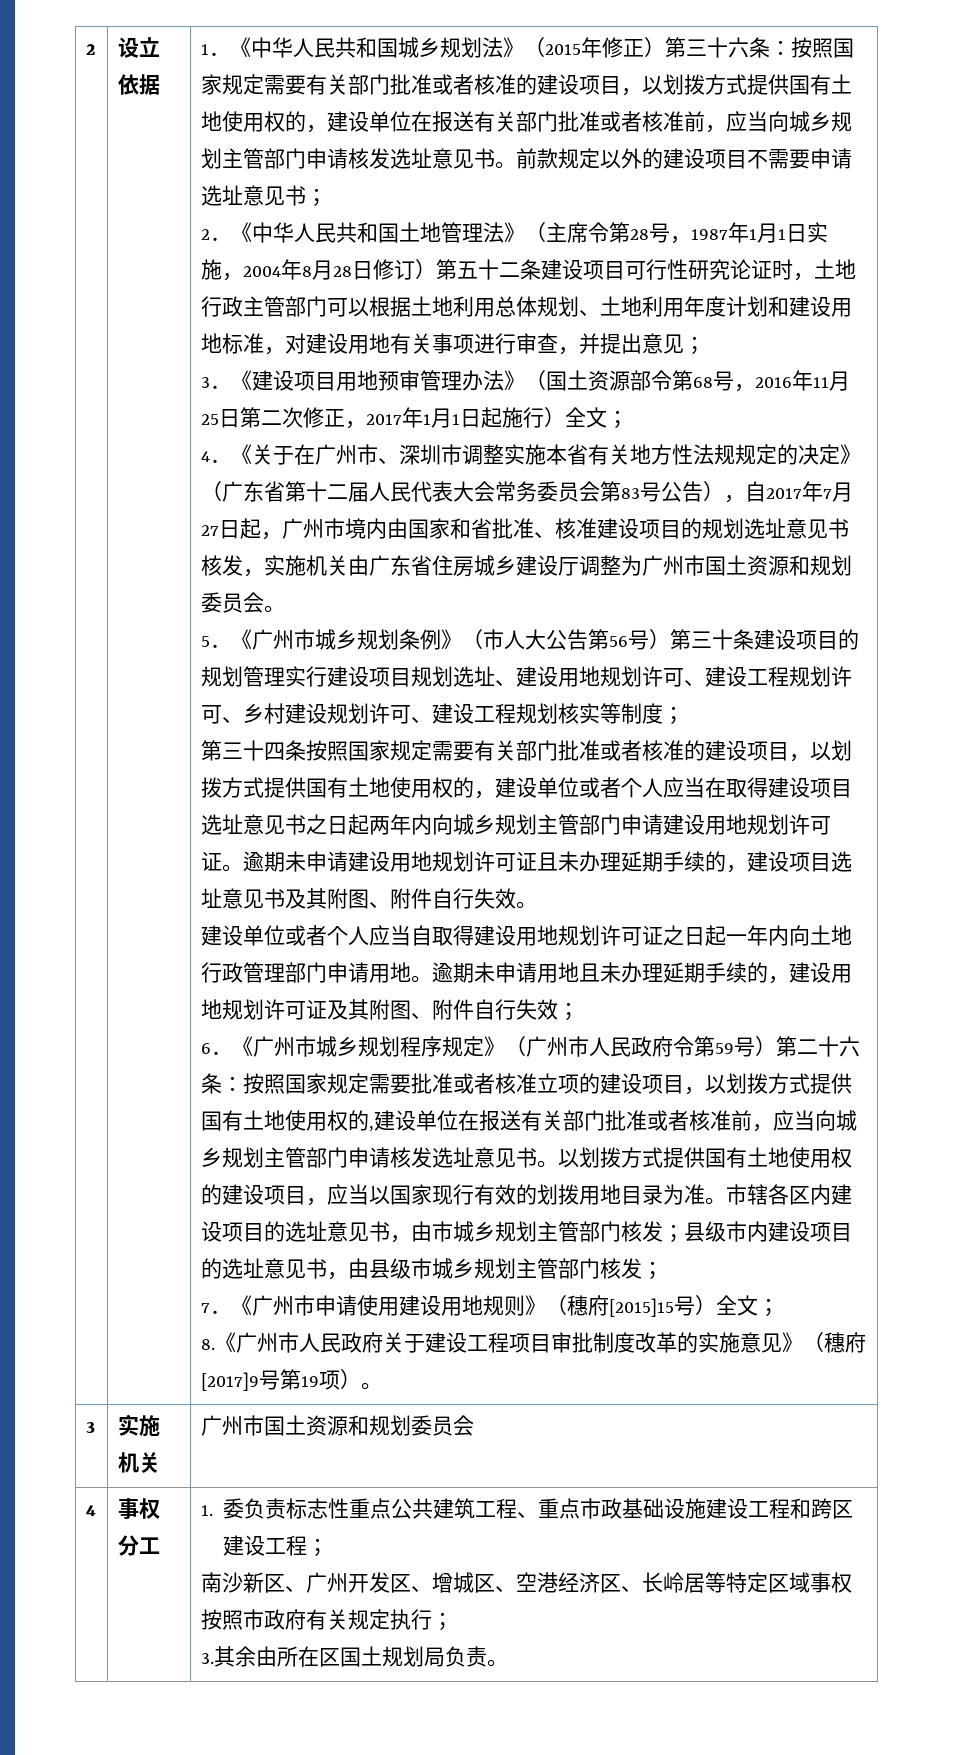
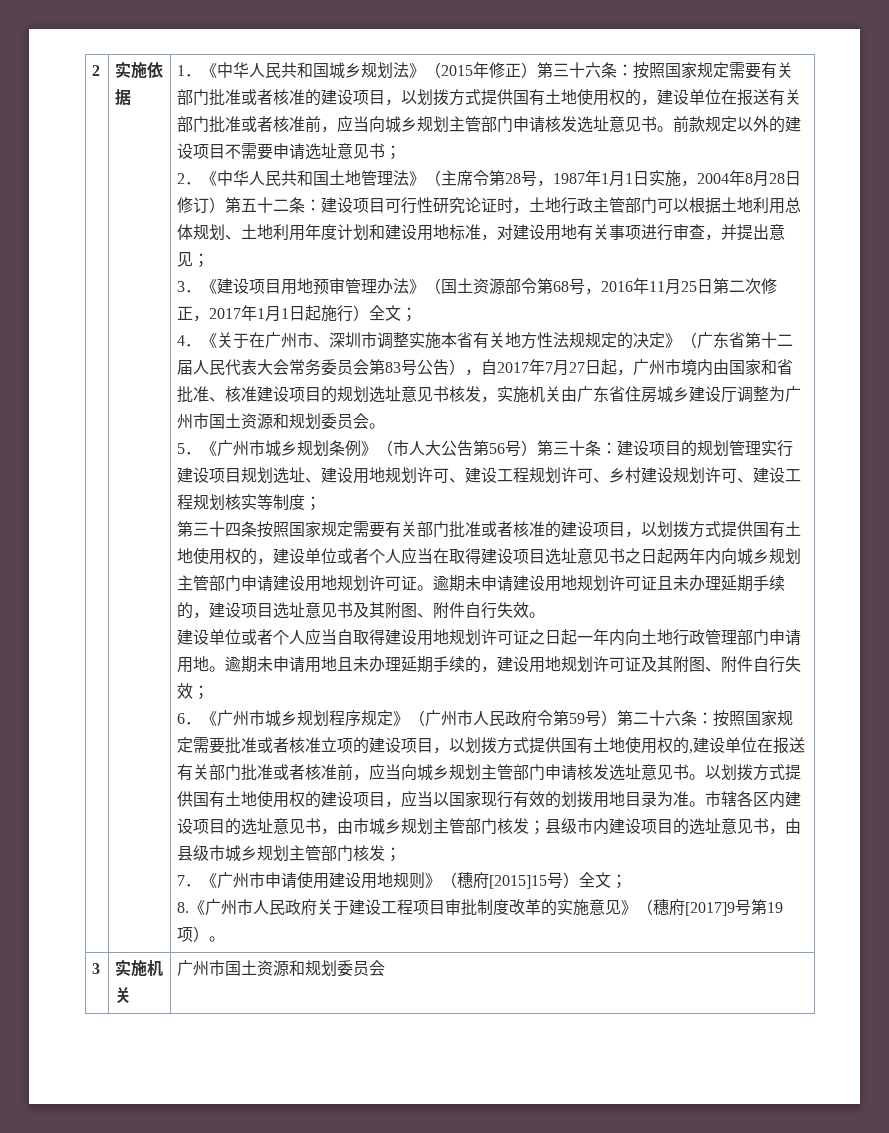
- 设立依据
+ 实施依据
- 2．《中华人民共和国土地管理法》（主席令第28号，1987年1月1日实施，2004年8月28日修订）第五十二条建设项目可行性研究论证时，土地行政主管部门可以根据土地利用总体规划、土地利用年度计划和建设用地标准，对建设用地有关事项进行审查，并提出意见；
+ 2．《中华人民共和国土地管理法》（主席令第28号，1987年1月1日实施，2004年8月28日修订）第五十二条：建设项目可行性研究论证时，土地行政主管部门可以根据土地利用总体规划、土地利用年度计划和建设用地标准，对建设用地有关事项进行审查，并提出意见；
- 5．《广州市城乡规划条例》（市人大公告第56号）第三十条建设项目的规划管理实行建设项目规划选址、建设用地规划许可、建设工程规划许可、乡村建设规划许可、建设工程规划核实等制度；
+ 5．《广州市城乡规划条例》（市人大公告第56号）第三十条：建设项目的规划管理实行建设项目规划选址、建设用地规划许可、建设工程规划许可、乡村建设规划许可、建设工程规划核实等制度；
- 4 | 事权分工 | 1.委负责标志性重点公共建筑工程、重点市政基础设施建设工程和跨区建设工程；
- 南沙新区、广州开发区、增城区、空港经济区、长岭居等特定区域事权按照市政府有关规定执行；
- 3.其余由所在区国土规划局负责。

